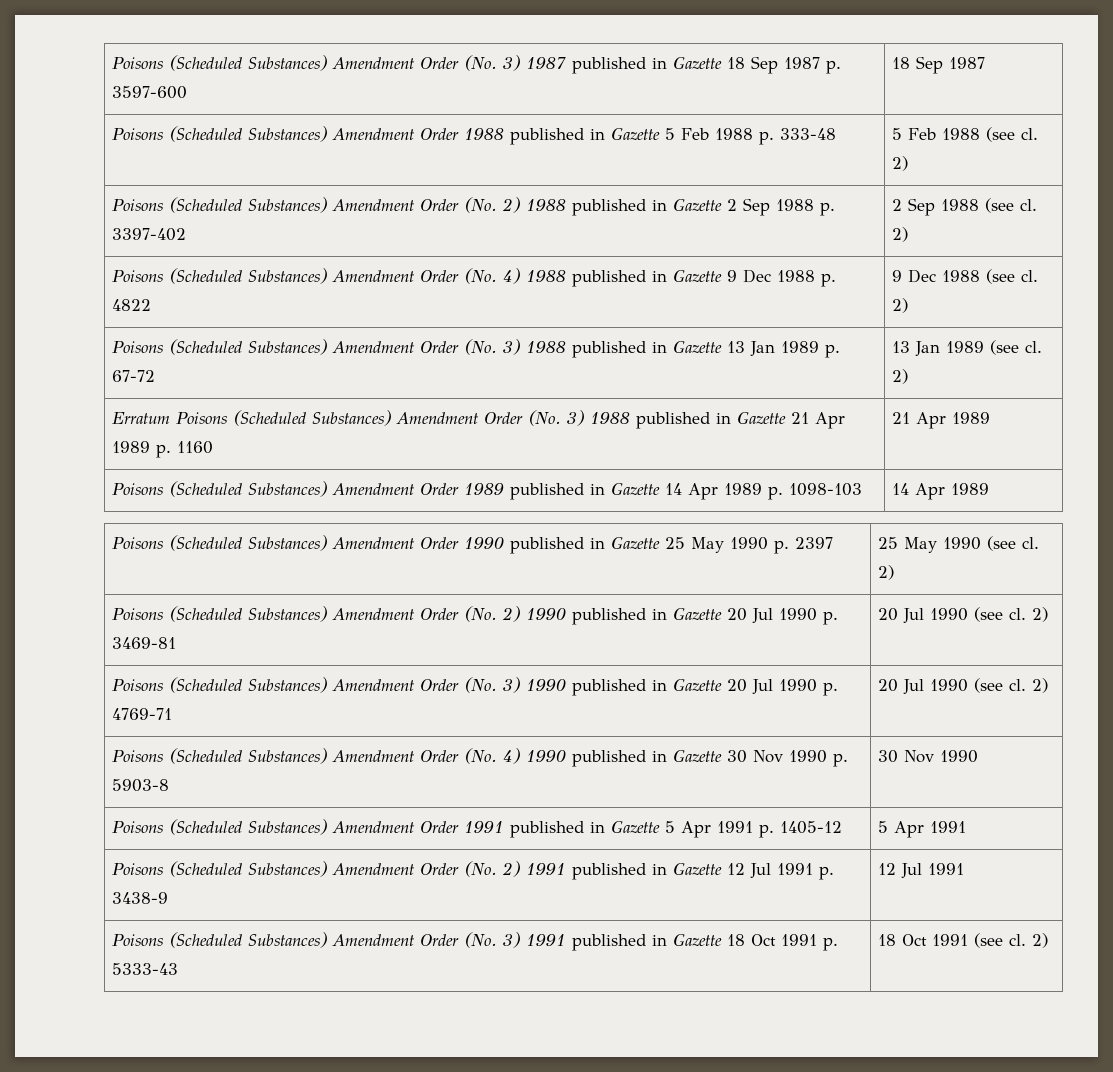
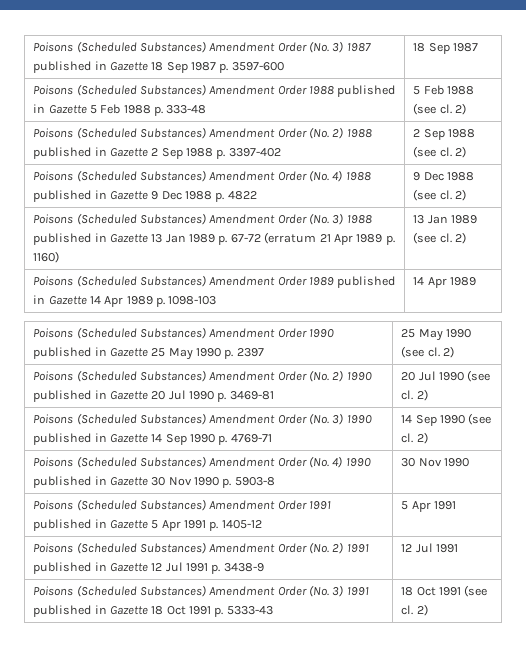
- Poisons (Scheduled Substances) Amendment Order (No. 3) 1988 published in Gazette 13 Jan 1989 p. 67-72 | 13 Jan 1989 (see cl. 2)
+ Poisons (Scheduled Substances) Amendment Order (No. 3) 1988 published in Gazette 13 Jan 1989 p. 67-72 (erratum 21 Apr 1989 p. 1160) | 13 Jan 1989 (see cl. 2)
- Erratum Poisons (Scheduled Substances) Amendment Order (No. 3) 1988 published in Gazette 21 Apr 1989 p. 1160 | 21 Apr 1989
- Poisons (Scheduled Substances) Amendment Order (No. 3) 1990 published in Gazette 20 Jul 1990 p. 4769-71 | 20 Jul 1990 (see cl. 2)
+ Poisons (Scheduled Substances) Amendment Order (No. 3) 1990 published in Gazette 14 Sep 1990 p. 4769-71 | 14 Sep 1990 (see cl. 2)

